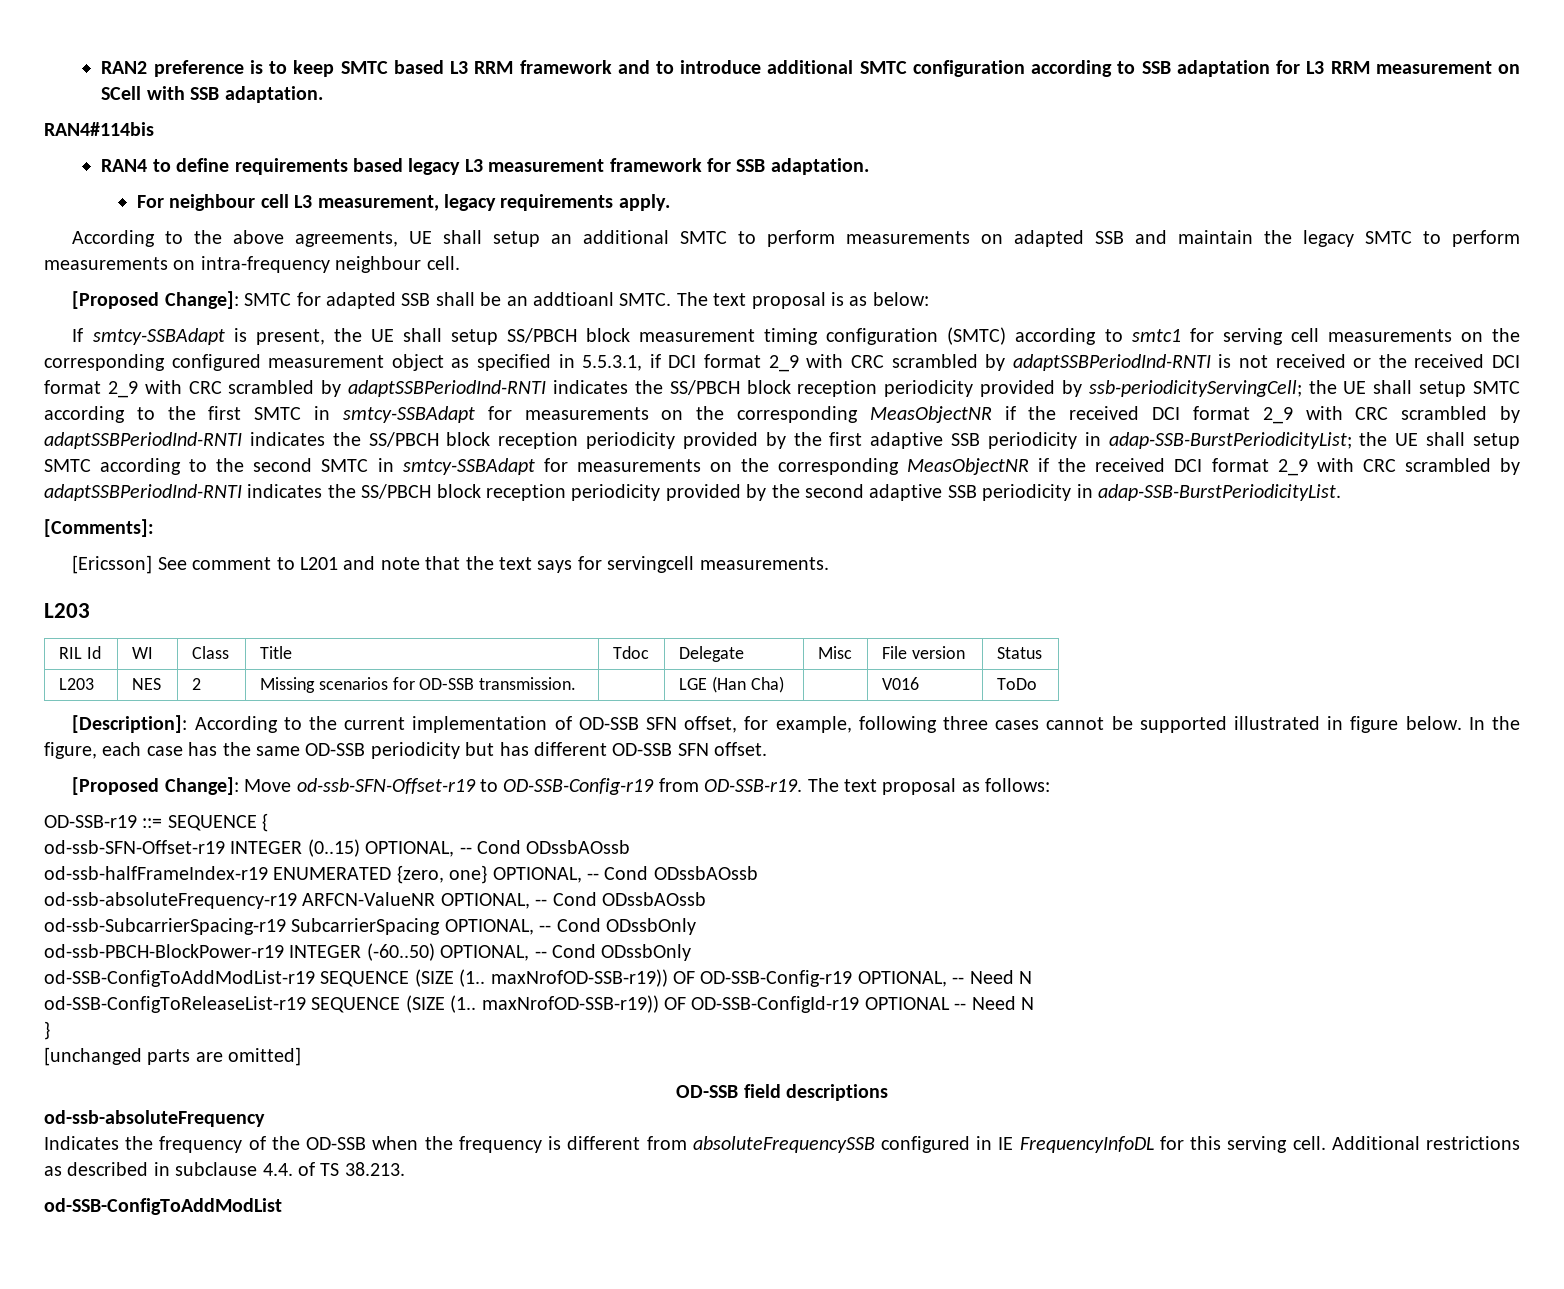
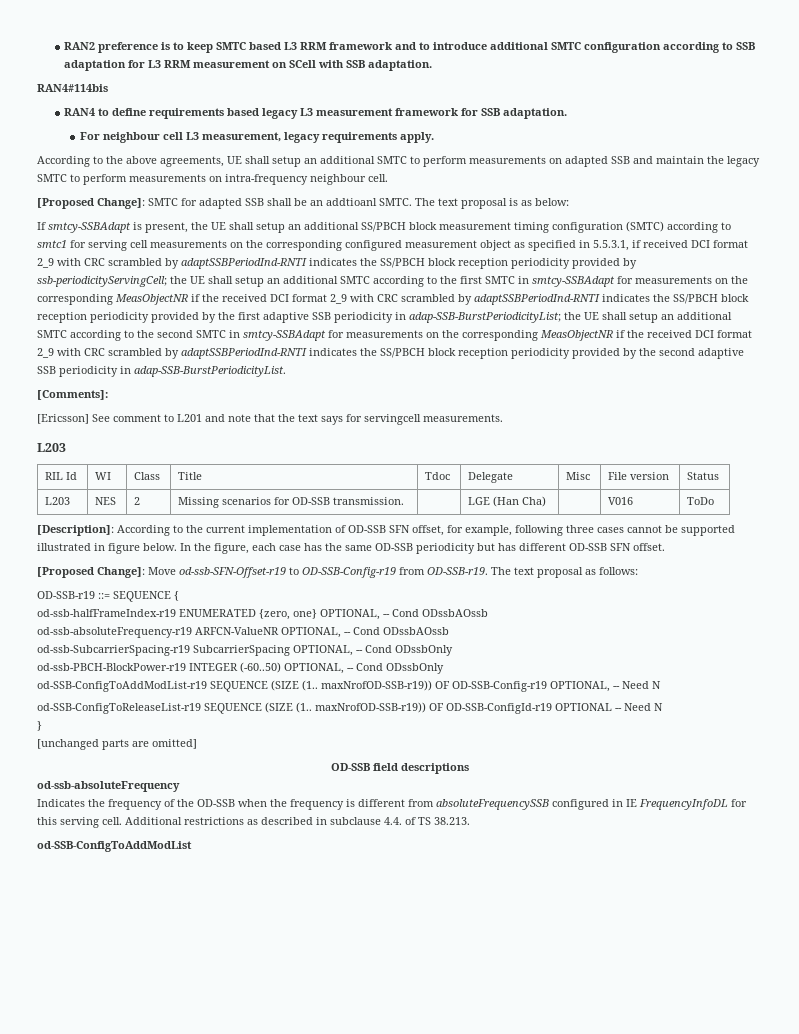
- If smtcy-SSBAdapt is present, the UE shall setup SS/PBCH block measurement timing configuration (SMTC) according to smtc1 for serving cell measurements on the corresponding configured measurement object as specified in 5.5.3.1, if DCI format 2_9 with CRC scrambled by adaptSSBPeriodInd-RNTI is not received or the received DCI format 2_9 with CRC scrambled by adaptSSBPeriodInd-RNTI indicates the SS/PBCH block reception periodicity provided by ssb-periodicityServingCell;
+ If smtcy-SSBAdapt is present, the UE shall setup an additional SS/PBCH block measurement timing configuration (SMTC) according to smtc1 for serving cell measurements on the corresponding configured measurement object as specified in 5.5.3.1, if received DCI format 2_9 with CRC scrambled by adaptSSBPeriodInd-RNTI indicates the SS/PBCH block reception periodicity provided by ssb-periodicityServingCell;
- the UE shall setup SMTC according to the first SMTC in smtcy-SSBAdapt for measurements on the corresponding MeasObjectNR if the received DCI format 2_9 with CRC scrambled by adaptSSBPeriodInd-RNTI indicates the SS/PBCH block reception periodicity provided by the first adaptive SSB periodicity in adap-SSB-BurstPeriodicityList;
+ the UE shall setup an additional SMTC according to the first SMTC in smtcy-SSBAdapt for measurements on the corresponding MeasObjectNR if the received DCI format 2_9 with CRC scrambled by adaptSSBPeriodInd-RNTI indicates the SS/PBCH block reception periodicity provided by the first adaptive SSB periodicity in adap-SSB-BurstPeriodicityList;
- the UE shall setup SMTC according to the second SMTC in smtcy-SSBAdapt for measurements on the corresponding MeasObjectNR if the received DCI format 2_9 with CRC scrambled by adaptSSBPeriodInd-RNTI indicates the SS/PBCH block reception periodicity provided by the second adaptive SSB periodicity in adap-SSB-BurstPeriodicityList.
+ the UE shall setup an additional SMTC according to the second SMTC in smtcy-SSBAdapt for measurements on the corresponding MeasObjectNR if the received DCI format 2_9 with CRC scrambled by adaptSSBPeriodInd-RNTI indicates the SS/PBCH block reception periodicity provided by the second adaptive SSB periodicity in adap-SSB-BurstPeriodicityList.
- od-ssb-SFN-Offset-r19 INTEGER (0..15) OPTIONAL, -- Cond ODssbAOssb

